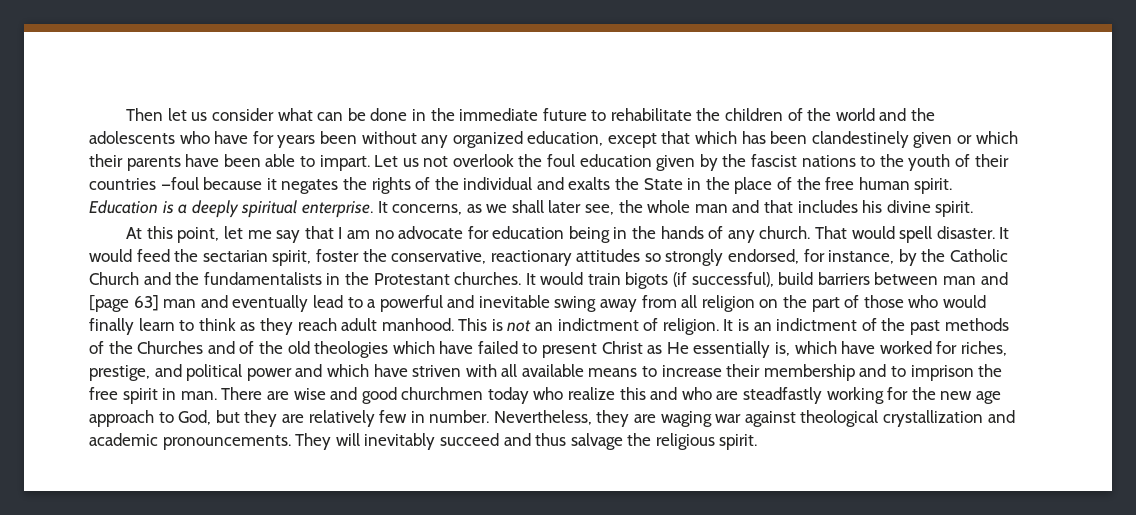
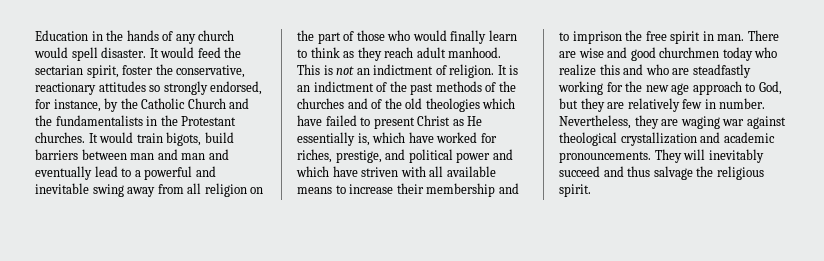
- Then let us consider what can be done in the immediate future to rehabilitate the children of the world and the adolescents who have for years been without any organized education, except that which has been clandestinely given or which their parents have been able to impart. Let us not overlook the foul education given by the fascist nations to the youth of their countries —foul because it negates the rights of the individual and exalts the State in the place of the free human spirit. Education is a deeply spiritual enterprise. It concerns, as we shall later see, the whole man and that includes his divine spirit.
- At this point, let me say that I am no advocate for education being in the hands of any church. That would spell disaster.
+ Education in the hands of any church would spell disaster.
- It would train bigots (if successful), build barriers between man and [page 63] man and eventually lead to a powerful and inevitable swing away from all religion on the part of those who would finally learn to think as they reach adult manhood.
+ It would train bigots, build barriers between man and man and eventually lead to a powerful and inevitable swing away from all religion on the part of those who would finally learn to think as they reach adult manhood.
- It is an indictment of the past methods of the Churches and of the old theologies which have failed to present Christ as He essentially is, which have worked for riches, prestige, and political power and which have striven with all available means to increase their membership and to imprison the free spirit in man.
+ It is an indictment of the past methods of the churches and of the old theologies which have failed to present Christ as He essentially is, which have worked for riches, prestige, and political power and which have striven with all available means to increase their membership and to imprison the free spirit in man.

